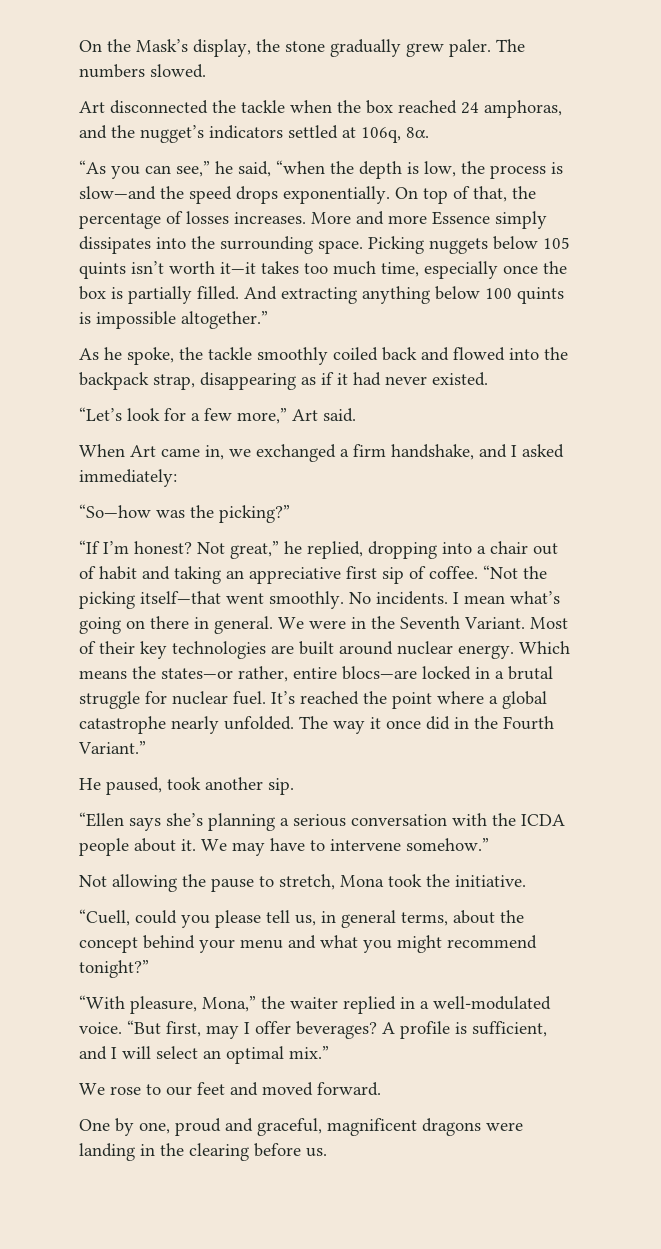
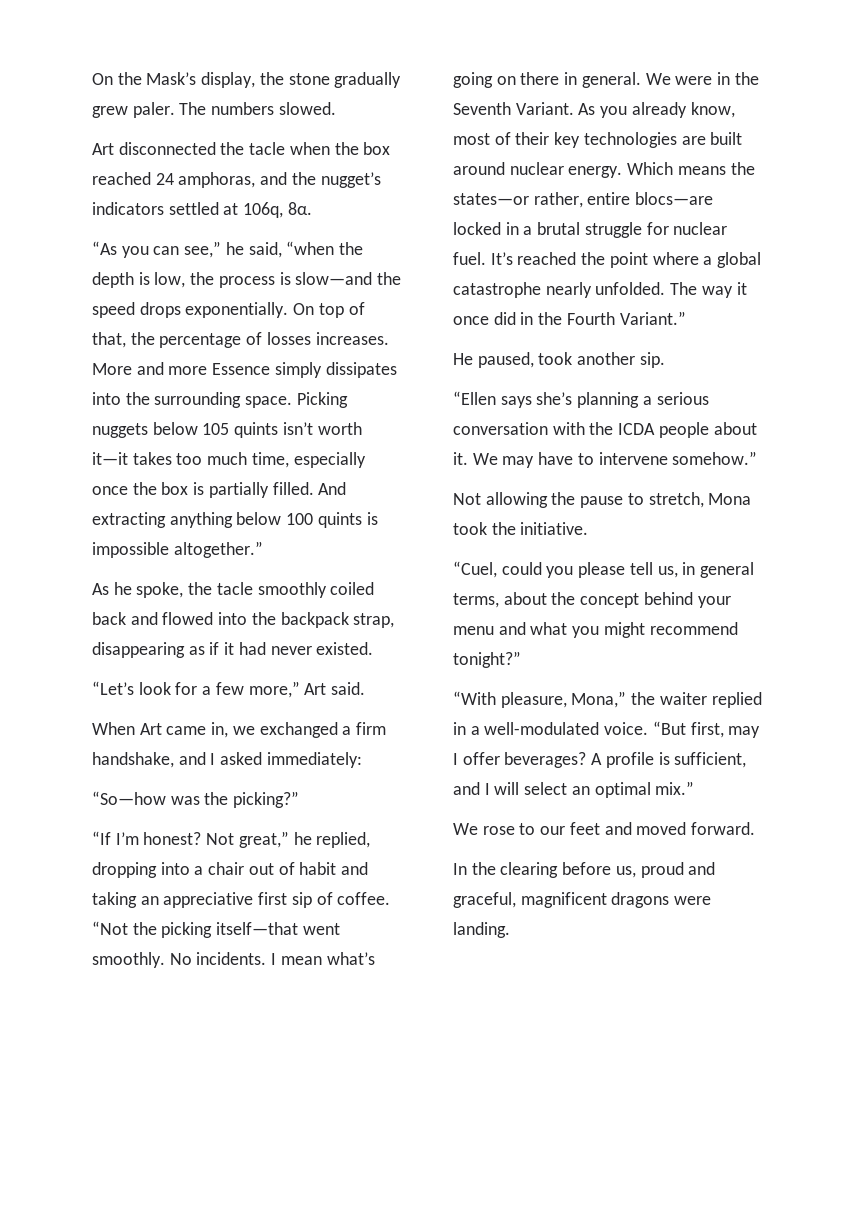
- Art disconnected the tackle when the box reached 24 amphoras, and the nugget’s indicators settled at 106q, 8α.
+ Art disconnected the tacle when the box reached 24 amphoras, and the nugget’s indicators settled at 106q, 8α.
- As he spoke, the tackle smoothly coiled back and flowed into the backpack strap, disappearing as if it had never existed.
+ As he spoke, the tacle smoothly coiled back and flowed into the backpack strap, disappearing as if it had never existed.
- Most of their key technologies are built around nuclear energy.
+ As you already know, most of their key technologies are built around nuclear energy.
- “Cuell, could you please tell us, in general terms, about the concept behind your menu and what you might recommend tonight?”
+ “Cuel, could you please tell us, in general terms, about the concept behind your menu and what you might recommend tonight?”
- One by one, proud and graceful, magnificent dragons were landing in the clearing before us.
+ In the clearing before us, proud and graceful, magnificent dragons were landing.

